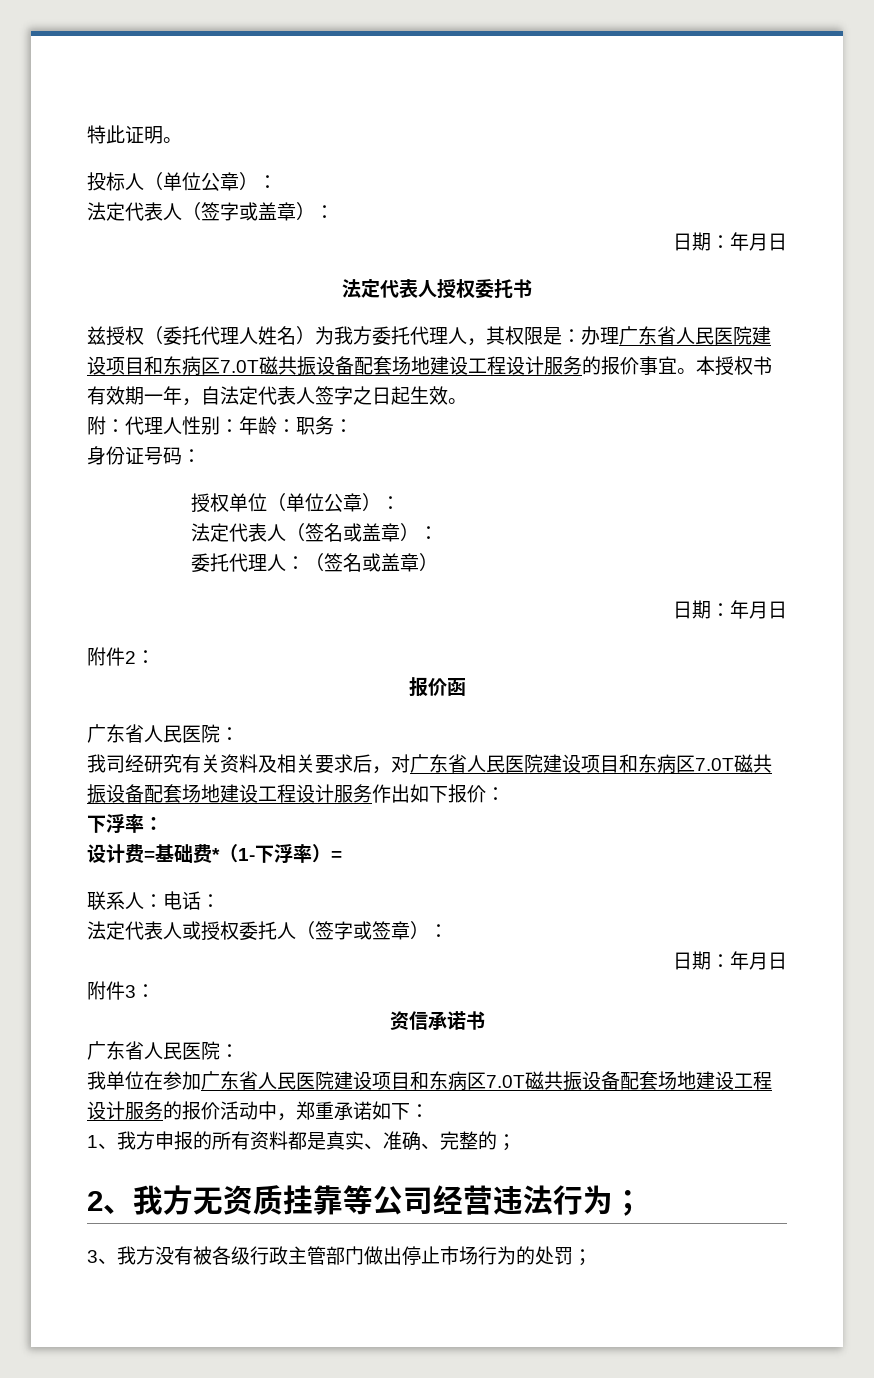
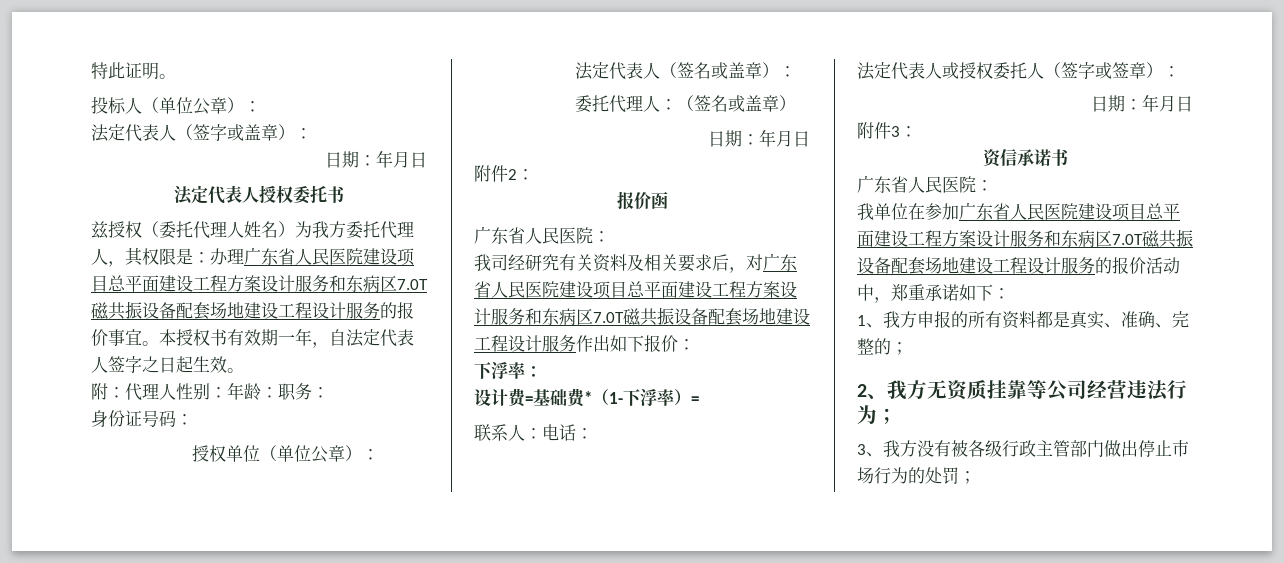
- 兹授权（委托代理人姓名）为我方委托代理人，其权限是：办理广东省人民医院建设项目和东病区7.0T磁共振设备配套场地建设工程设计服务的报价事宜。
+ 兹授权（委托代理人姓名）为我方委托代理人，其权限是：办理广东省人民医院建设项目总平面建设工程方案设计服务和东病区7.0T磁共振设备配套场地建设工程设计服务的报价事宜。
- 我司经研究有关资料及相关要求后，对广东省人民医院建设项目和东病区7.0T磁共振设备配套场地建设工程设计服务作出如下报价：
+ 我司经研究有关资料及相关要求后，对广东省人民医院建设项目总平面建设工程方案设计服务和东病区7.0T磁共振设备配套场地建设工程设计服务作出如下报价：
- 我单位在参加广东省人民医院建设项目和东病区7.0T磁共振设备配套场地建设工程设计服务的报价活动中，郑重承诺如下：
+ 我单位在参加广东省人民医院建设项目总平面建设工程方案设计服务和东病区7.0T磁共振设备配套场地建设工程设计服务的报价活动中，郑重承诺如下：

